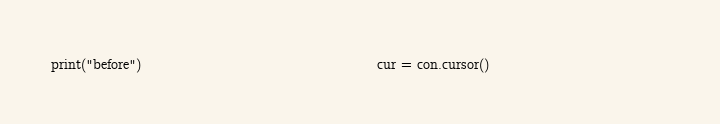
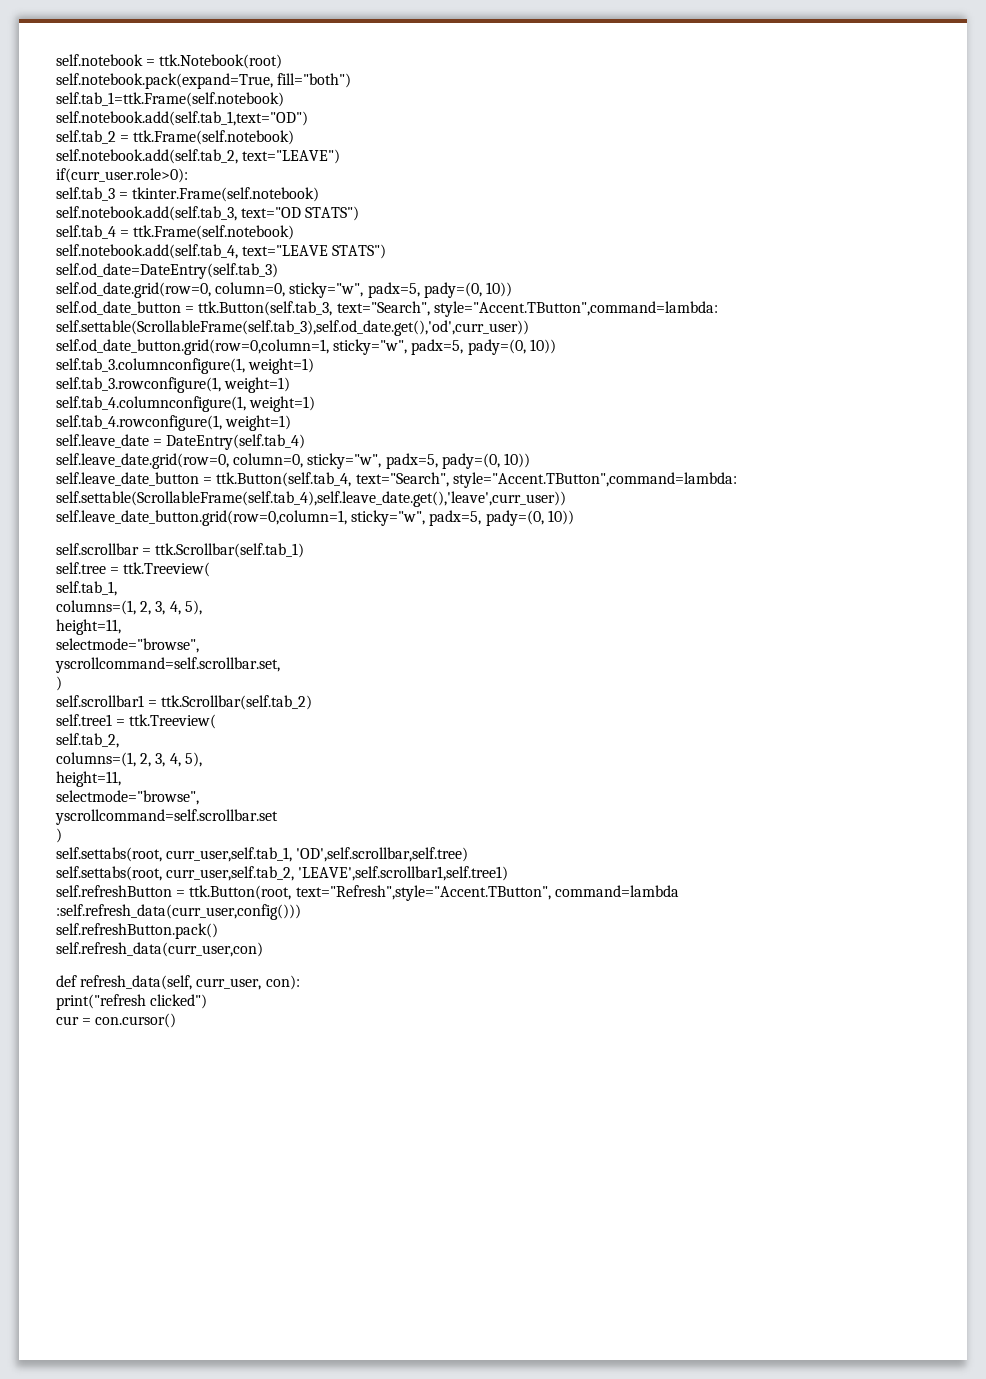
- print("before")
+ self.notebook = ttk.Notebook(root)
+ self.notebook.pack(expand=True, fill="both")
+ self.tab_1=ttk.Frame(self.notebook)
+ self.notebook.add(self.tab_1,text="OD")
+ self.tab_2 = ttk.Frame(self.notebook)
+ self.notebook.add(self.tab_2, text="LEAVE")
+ if(curr_user.role>0):
+ self.tab_3 = tkinter.Frame(self.notebook)
+ self.notebook.add(self.tab_3, text="OD STATS")
+ self.tab_4 = ttk.Frame(self.notebook)
+ self.notebook.add(self.tab_4, text="LEAVE STATS")
+ self.od_date=DateEntry(self.tab_3)
+ self.od_date.grid(row=0, column=0, sticky="w", padx=5, pady=(0, 10))
+ self.od_date_button = ttk.Button(self.tab_3, text="Search", style="Accent.TButton",command=lambda: self.settable(ScrollableFrame(self.tab_3),self.od_date.get(),'od',curr_user))
+ self.od_date_button.grid(row=0,column=1, sticky="w", padx=5, pady=(0, 10))
+ self.tab_3.columnconfigure(1, weight=1)
+ self.tab_3.rowconfigure(1, weight=1)
+ self.tab_4.columnconfigure(1, weight=1)
+ self.tab_4.rowconfigure(1, weight=1)
+ self.leave_date = DateEntry(self.tab_4)
+ self.leave_date.grid(row=0, column=0, sticky="w", padx=5, pady=(0, 10))
+ self.leave_date_button = ttk.Button(self.tab_4, text="Search", style="Accent.TButton",command=lambda: self.settable(ScrollableFrame(self.tab_4),self.leave_date.get(),'leave',curr_user))
+ self.leave_date_button.grid(row=0,column=1, sticky="w", padx=5, pady=(0, 10))
+ self.scrollbar = ttk.Scrollbar(self.tab_1)
+ self.tree = ttk.Treeview(
+ self.tab_1,
+ columns=(1, 2, 3, 4, 5),
+ height=11,
+ selectmode="browse",
+ yscrollcommand=self.scrollbar.set,
+ )
+ self.scrollbar1 = ttk.Scrollbar(self.tab_2)
+ self.tree1 = ttk.Treeview(
+ self.tab_2,
+ columns=(1, 2, 3, 4, 5),
+ height=11,
+ selectmode="browse",
+ yscrollcommand=self.scrollbar.set
+ )
+ self.settabs(root, curr_user,self.tab_1, 'OD',self.scrollbar,self.tree)
+ self.settabs(root, curr_user,self.tab_2, 'LEAVE',self.scrollbar1,self.tree1)
+ self.refreshButton = ttk.Button(root, text="Refresh",style="Accent.TButton", command=lambda :self.refresh_data(curr_user,config()))
+ self.refreshButton.pack()
+ self.refresh_data(curr_user,con)
+ def refresh_data(self, curr_user, con):
+ print("refresh clicked")

